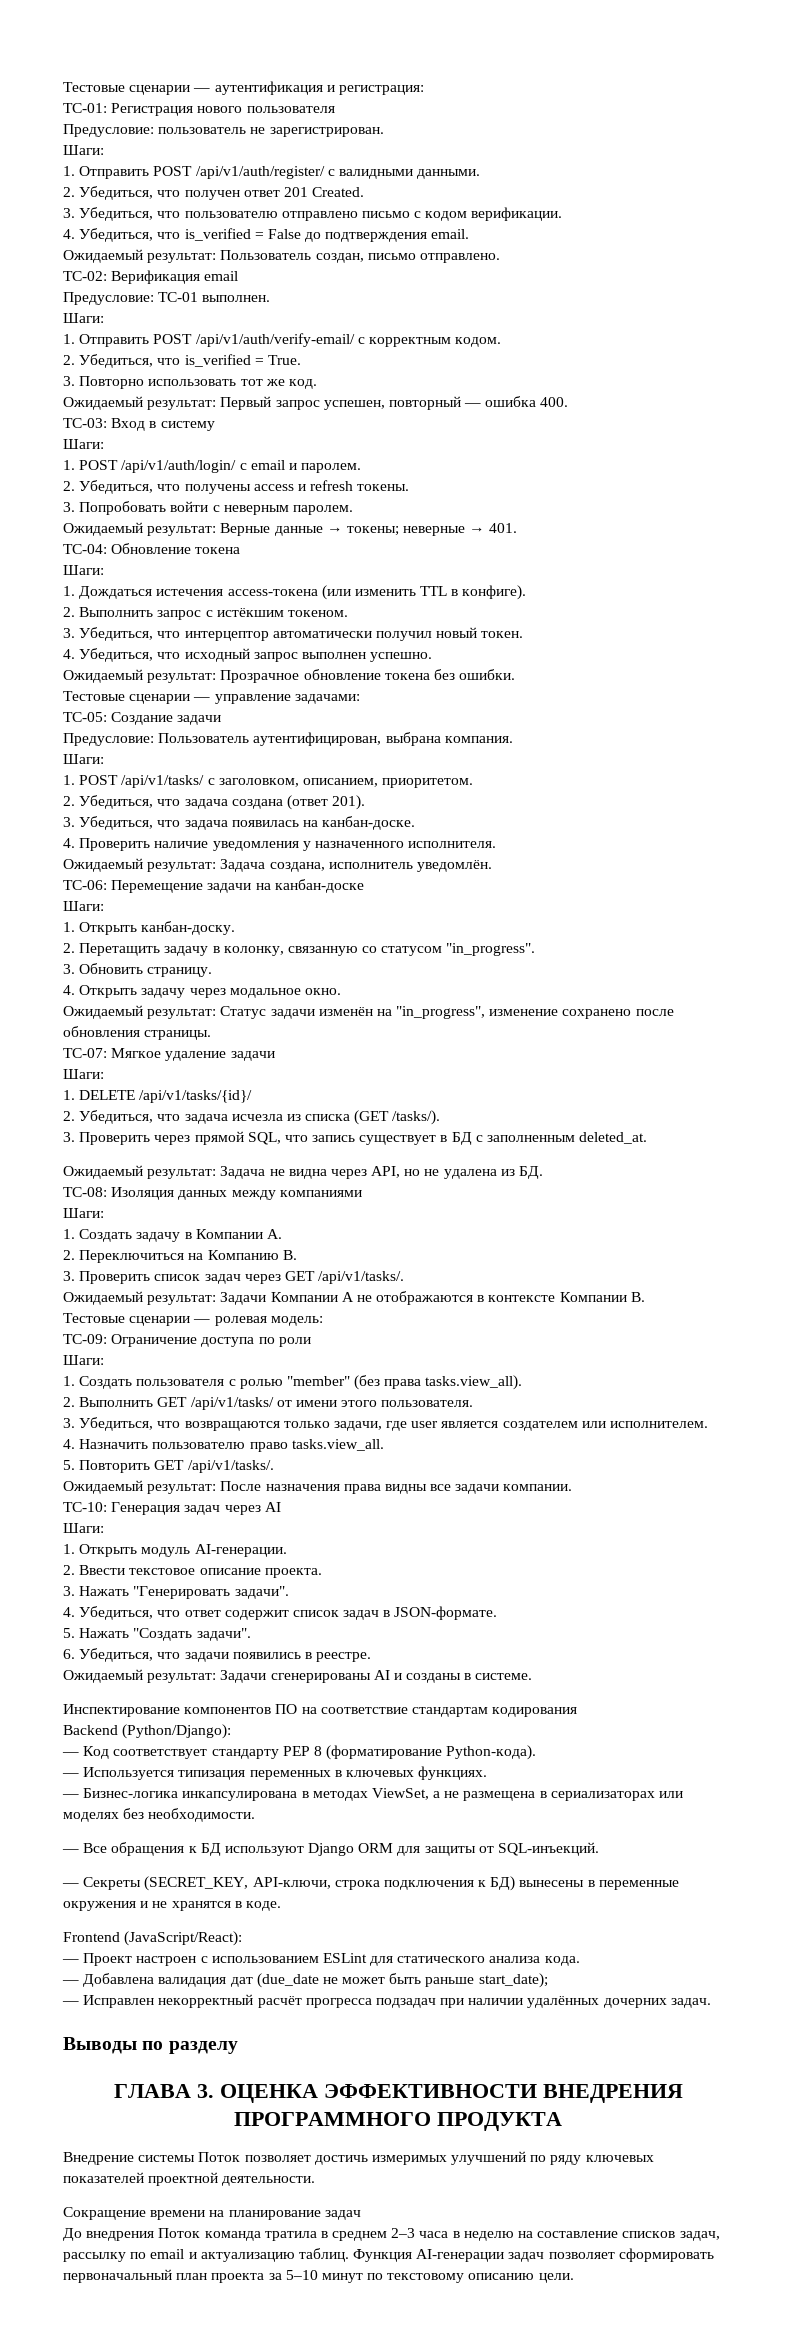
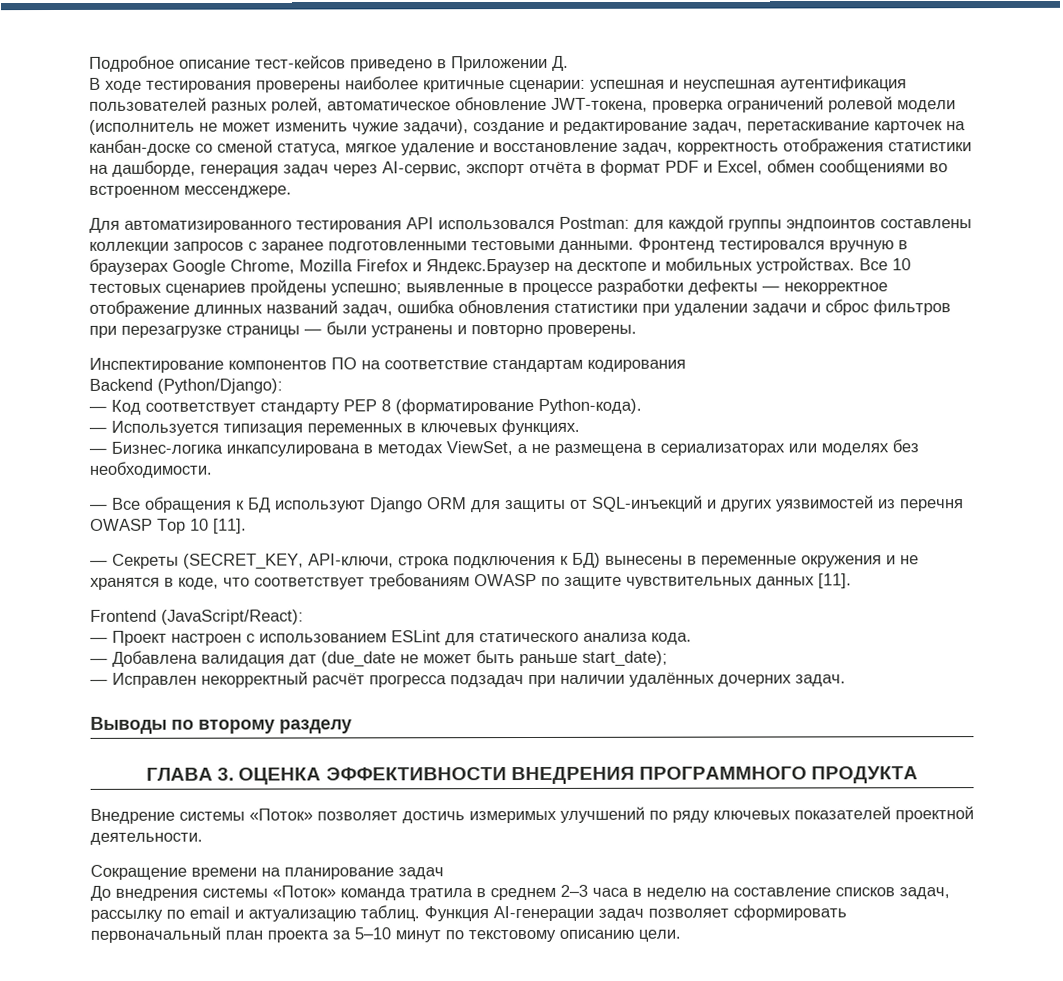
- Тестовые сценарии — аутентификация и регистрация:
- ТС-01: Регистрация нового пользователя
- Предусловие: пользователь не зарегистрирован.
- Шаги:
- 1. Отправить POST /api/v1/auth/register/ с валидными данными.
- 2. Убедиться, что получен ответ 201 Created.
- 3. Убедиться, что пользователю отправлено письмо с кодом верификации.
- 4. Убедиться, что is_verified = False до подтверждения email.
- Ожидаемый результат: Пользователь создан, письмо отправлено.
- ТС-02: Верификация email
- Предусловие: ТС-01 выполнен.
- Шаги:
- 1. Отправить POST /api/v1/auth/verify-email/ с корректным кодом.
- 2. Убедиться, что is_verified = True.
- 3. Повторно использовать тот же код.
- Ожидаемый результат: Первый запрос успешен, повторный — ошибка 400.
- ТС-03: Вход в систему
- Шаги:
- 1. POST /api/v1/auth/login/ с email и паролем.
- 2. Убедиться, что получены access и refresh токены.
- 3. Попробовать войти с неверным паролем.
- Ожидаемый результат: Верные данные → токены; неверные → 401.
- ТС-04: Обновление токена
- Шаги:
- 1. Дождаться истечения access-токена (или изменить TTL в конфиге).
- 2. Выполнить запрос с истёкшим токеном.
- 3. Убедиться, что интерцептор автоматически получил новый токен.
- 4. Убедиться, что исходный запрос выполнен успешно.
- Ожидаемый результат: Прозрачное обновление токена без ошибки.
- Тестовые сценарии — управление задачами:
- ТС-05: Создание задачи
- Предусловие: Пользователь аутентифицирован, выбрана компания.
- Шаги:
- 1. POST /api/v1/tasks/ с заголовком, описанием, приоритетом.
- 2. Убедиться, что задача создана (ответ 201).
- 3. Убедиться, что задача появилась на канбан-доске.
- 4. Проверить наличие уведомления у назначенного исполнителя.
- Ожидаемый результат: Задача создана, исполнитель уведомлён.
- ТС-06: Перемещение задачи на канбан-доске
- Шаги:
- 1. Открыть канбан-доску.
- 2. Перетащить задачу в колонку, связанную со статусом "in_progress".
- 3. Обновить страницу.
- 4. Открыть задачу через модальное окно.
- Ожидаемый результат: Статус задачи изменён на "in_progress", изменение сохранено после обновления страницы.
- ТС-07: Мягкое удаление задачи
- Шаги:
- 1. DELETE /api/v1/tasks/{id}/
- 2. Убедиться, что задача исчезла из списка (GET /tasks/).
- 3. Проверить через прямой SQL, что запись существует в БД с заполненным deleted_at.
- Ожидаемый результат: Задача не видна через API, но не удалена из БД.
- ТС-08: Изоляция данных между компаниями
- Шаги:
- 1. Создать задачу в Компании A.
- 2. Переключиться на Компанию B.
- 3. Проверить список задач через GET /api/v1/tasks/.
- Ожидаемый результат: Задачи Компании A не отображаются в контексте Компании B.
- Тестовые сценарии — ролевая модель:
- ТС-09: Ограничение доступа по роли
- Шаги:
- 1. Создать пользователя с ролью "member" (без права tasks.view_all).
- 2. Выполнить GET /api/v1/tasks/ от имени этого пользователя.
- 3. Убедиться, что возвращаются только задачи, где user является создателем или исполнителем.
- 4. Назначить пользователю право tasks.view_all.
- 5. Повторить GET /api/v1/tasks/.
- Ожидаемый результат: После назначения права видны все задачи компании.
- ТС-10: Генерация задач через AI
- Шаги:
- 1. Открыть модуль AI-генерации.
- 2. Ввести текстовое описание проекта.
- 3. Нажать "Генерировать задачи".
- 4. Убедиться, что ответ содержит список задач в JSON-формате.
- 5. Нажать "Создать задачи".
- 6. Убедиться, что задачи появились в реестре.
- Ожидаемый результат: Задачи сгенерированы AI и созданы в системе.
+ Подробное описание тест-кейсов приведено в Приложении Д.
+ В ходе тестирования проверены наиболее критичные сценарии: успешная и неуспешная аутентификация пользователей разных ролей, автоматическое обновление JWT-токена, проверка ограничений ролевой модели (исполнитель не может изменить чужие задачи), создание и редактирование задач, перетаскивание карточек на канбан-доске со сменой статуса, мягкое удаление и восстановление задач, корректность отображения статистики на дашборде, генерация задач через AI-сервис, экспорт отчёта в формат PDF и Excel, обмен сообщениями во встроенном мессенджере.
+ Для автоматизированного тестирования API использовался Postman: для каждой группы эндпоинтов составлены коллекции запросов с заранее подготовленными тестовыми данными. Фронтенд тестировался вручную в браузерах Google Chrome, Mozilla Firefox и Яндекс.Браузер на десктопе и мобильных устройствах. Все 10 тестовых сценариев пройдены успешно; выявленные в процессе разработки дефекты — некорректное отображение длинных названий задач, ошибка обновления статистики при удалении задачи и сброс фильтров при перезагрузке страницы — были устранены и повторно проверены.
- — Все обращения к БД используют Django ORM для защиты от SQL-инъекций.
+ — Все обращения к БД используют Django ORM для защиты от SQL-инъекций и других уязвимостей из перечня OWASP Top 10 [11].
- — Секреты (SECRET_KEY, API-ключи, строка подключения к БД) вынесены в переменные окружения и не хранятся в коде.
+ — Секреты (SECRET_KEY, API-ключи, строка подключения к БД) вынесены в переменные окружения и не хранятся в коде, что соответствует требованиям OWASP по защите чувствительных данных [11].
- Выводы по разделу
+ Выводы по второму разделу
- Внедрение системы Поток позволяет достичь измеримых улучшений по ряду ключевых показателей проектной деятельности.
+ Внедрение системы «Поток» позволяет достичь измеримых улучшений по ряду ключевых показателей проектной деятельности.
- До внедрения Поток команда тратила в среднем 2–3 часа в неделю на составление списков задач, рассылку по email и актуализацию таблиц.
+ До внедрения системы «Поток» команда тратила в среднем 2–3 часа в неделю на составление списков задач, рассылку по email и актуализацию таблиц.

